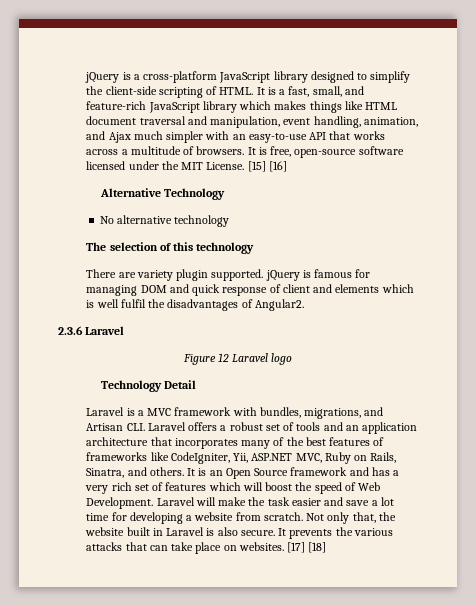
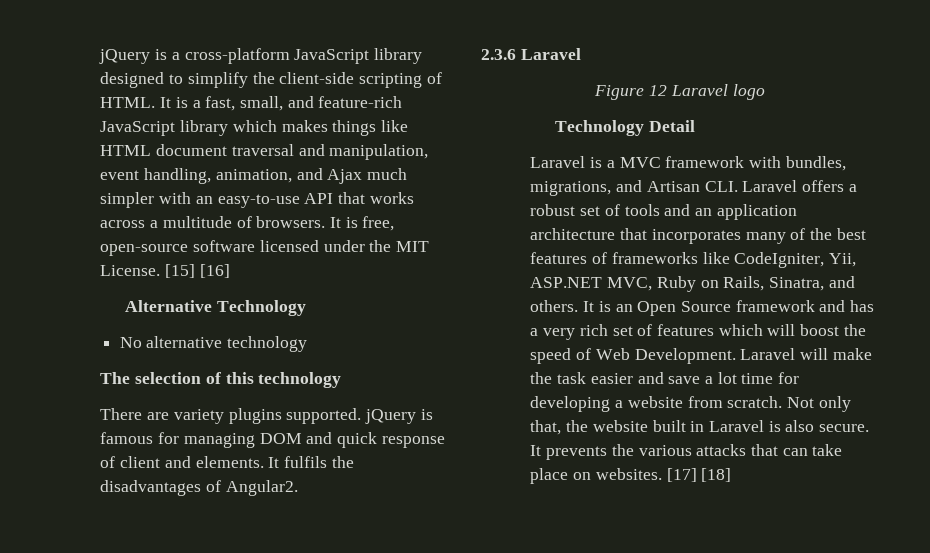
- There are variety plugin supported. jQuery is famous for managing DOM and quick response of client and elements which is well fulfil the disadvantages of Angular2.
+ There are variety plugins supported. jQuery is famous for managing DOM and quick response of client and elements. It fulfils the disadvantages of Angular2.

